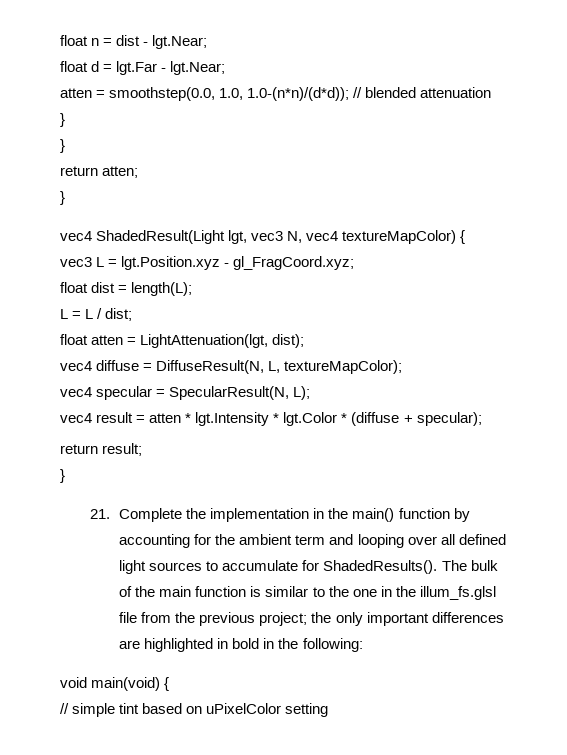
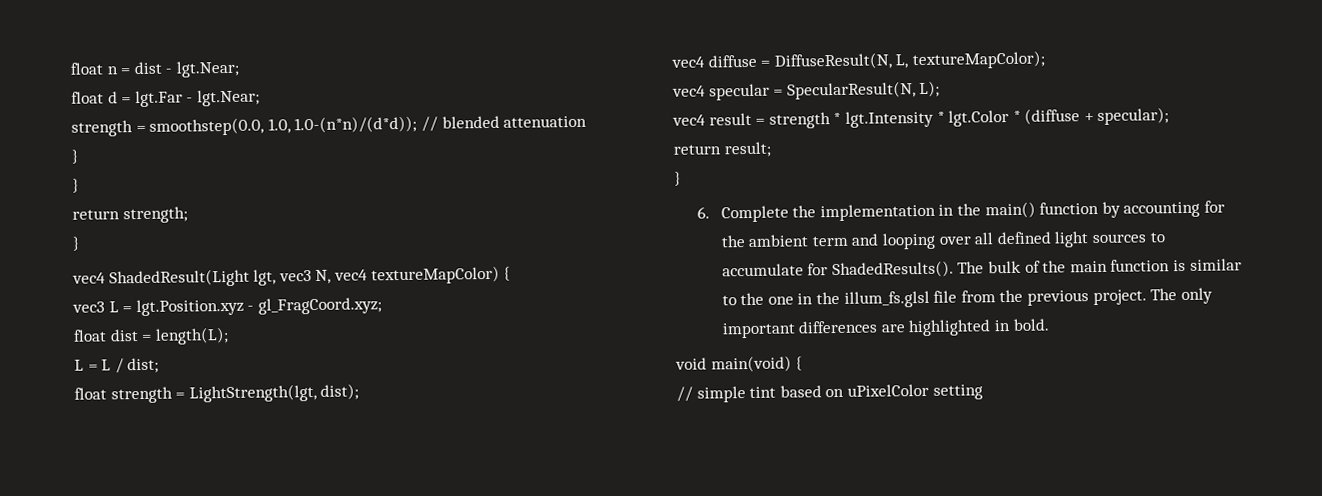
- atten = smoothstep(0.0, 1.0, 1.0-(n*n)/(d*d)); // blended attenuation
+ strength = smoothstep(0.0, 1.0, 1.0-(n*n)/(d*d)); // blended attenuation
- return atten;
+ return strength;
- float atten = LightAttenuation(lgt, dist);
+ float strength = LightStrength(lgt, dist);
- vec4 result = atten * lgt.Intensity * lgt.Color * (diffuse + specular);
+ vec4 result = strength * lgt.Intensity * lgt.Color * (diffuse + specular);
- 21. Complete the implementation in the main() function by accounting for the ambient term and looping over all defined light sources to accumulate for ShadedResults().
+ 6. Complete the implementation in the main() function by accounting for the ambient term and looping over all defined light sources to accumulate for ShadedResults().
- The bulk of the main function is similar to the one in the illum_fs.glsl file from the previous project; the only important differences are highlighted in bold in the following:
+ The bulk of the main function is similar to the one in the illum_fs.glsl file from the previous project. The only important differences are highlighted in bold.

